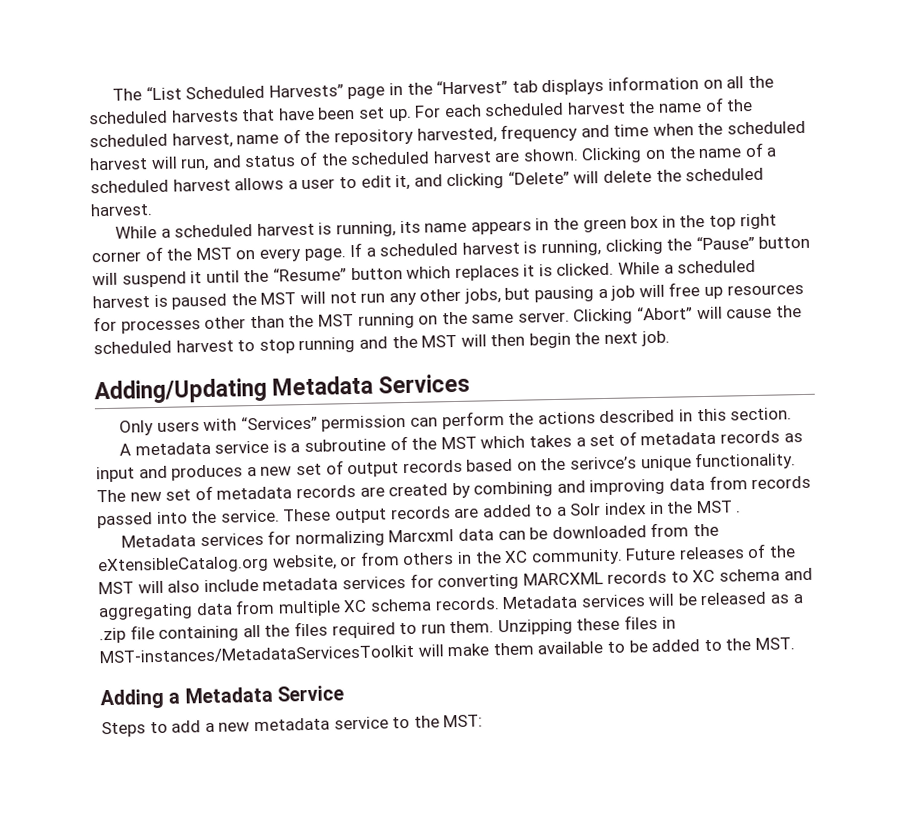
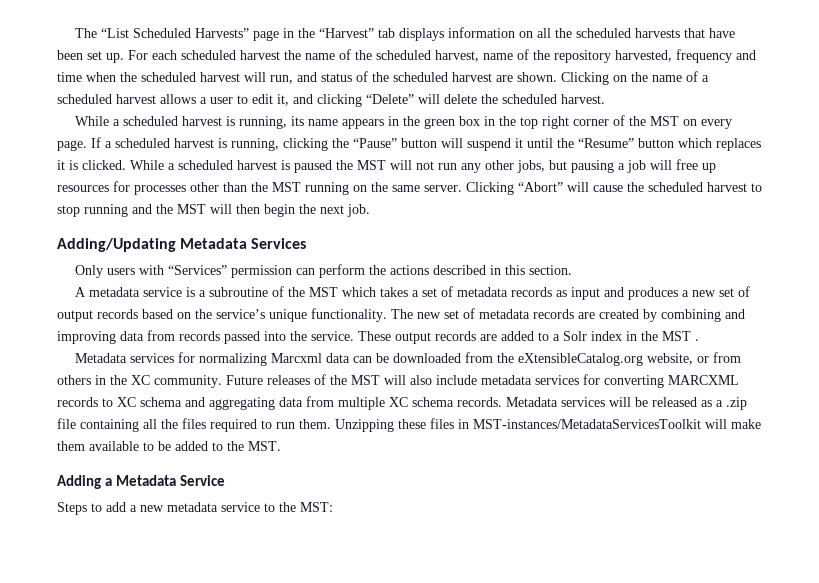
- A metadata service is a subroutine of the MST which takes a set of metadata records as input and produces a new set of output records based on the serivce’s unique functionality.
+ A metadata service is a subroutine of the MST which takes a set of metadata records as input and produces a new set of output records based on the service’s unique functionality.

